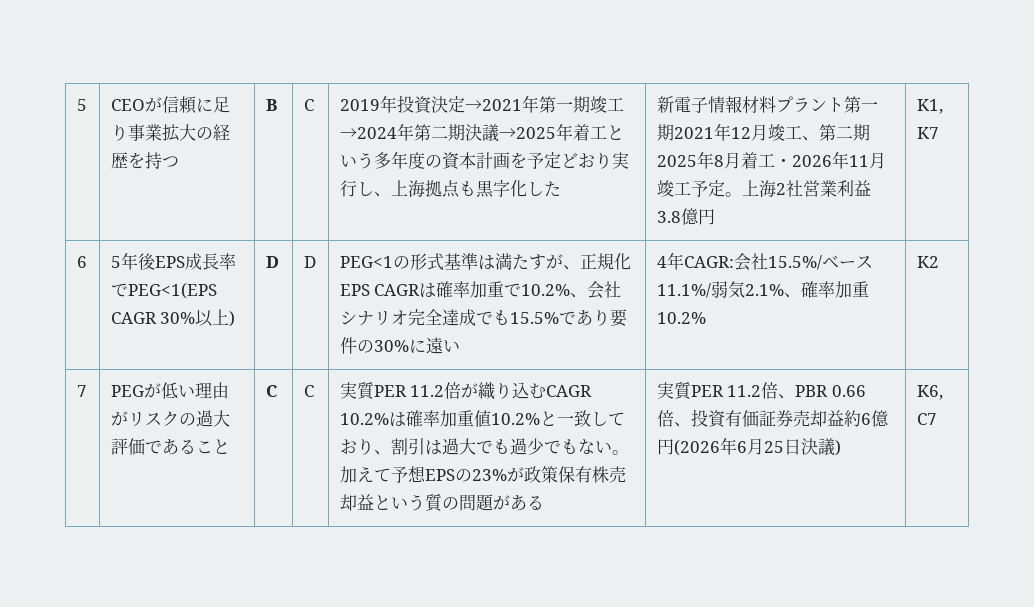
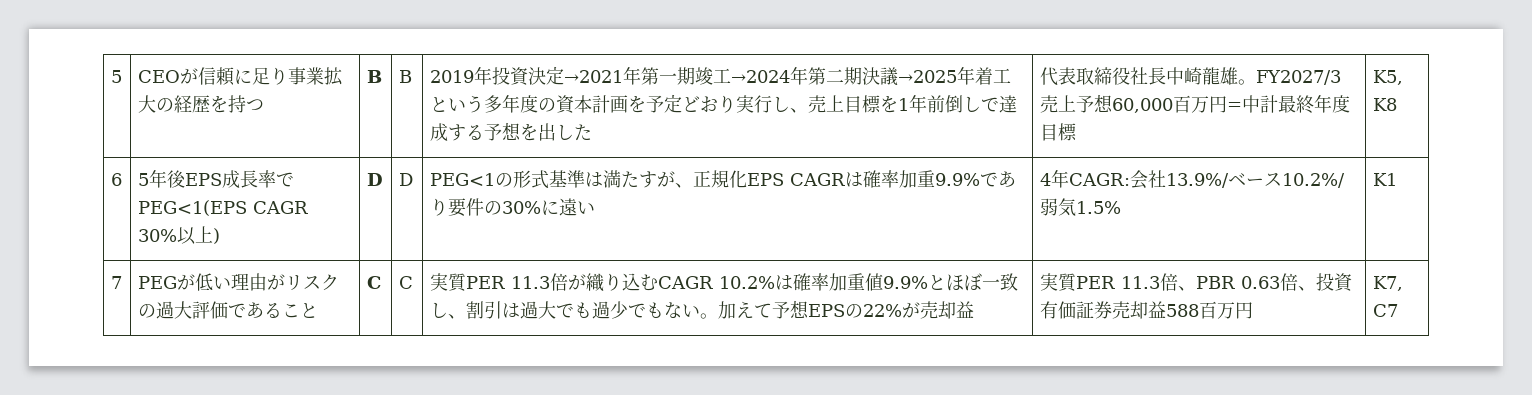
- B | C
+ B | B
- 2019年投資決定→2021年第一期竣工→2024年第二期決議→2025年着工という多年度の資本計画を予定どおり実行し、上海拠点も黒字化した | 新電子情報材料プラント第一期2021年12月竣工、第二期2025年8月着工・2026年11月竣工予定。上海2社営業利益3.8億円 | K1, K7
+ 2019年投資決定→2021年第一期竣工→2024年第二期決議→2025年着工という多年度の資本計画を予定どおり実行し、売上目標を1年前倒しで達成する予想を出した | 代表取締役社長中崎龍雄。FY2027/3売上予想60,000百万円=中計最終年度目標 | K5, K8
- PEG<1の形式基準は満たすが、正規化EPS CAGRは確率加重で10.2%、会社シナリオ完全達成でも15.5%であり要件の30%に遠い
+ PEG<1の形式基準は満たすが、正規化EPS CAGRは確率加重9.9%であり要件の30%に遠い
- 4年CAGR:会社15.5%/ベース11.1%/弱気2.1%、確率加重10.2% | K2
+ 4年CAGR:会社13.9%/ベース10.2%/弱気1.5% | K1
- 実質PER 11.2倍が織り込むCAGR 10.2%は確率加重値10.2%と一致しており、割引は過大でも過少でもない。
+ 実質PER 11.3倍が織り込むCAGR 10.2%は確率加重値9.9%とほぼ一致し、割引は過大でも過少でもない。
- 加えて予想EPSの23%が政策保有株売却益という質の問題がある | 実質PER 11.2倍、PBR 0.66倍、投資有価証券売却益約6億円(2026年6月25日決議) | K6, C7
+ 加えて予想EPSの22%が売却益 | 実質PER 11.3倍、PBR 0.63倍、投資有価証券売却益588百万円 | K7, C7

